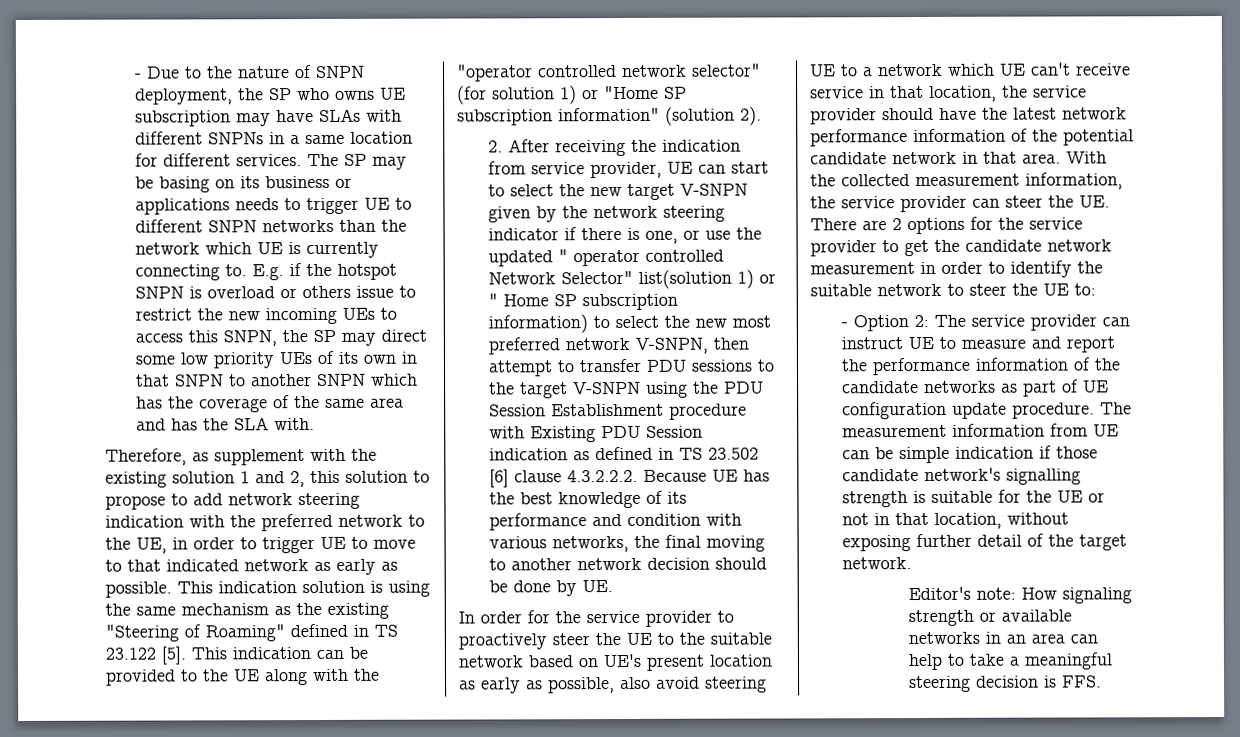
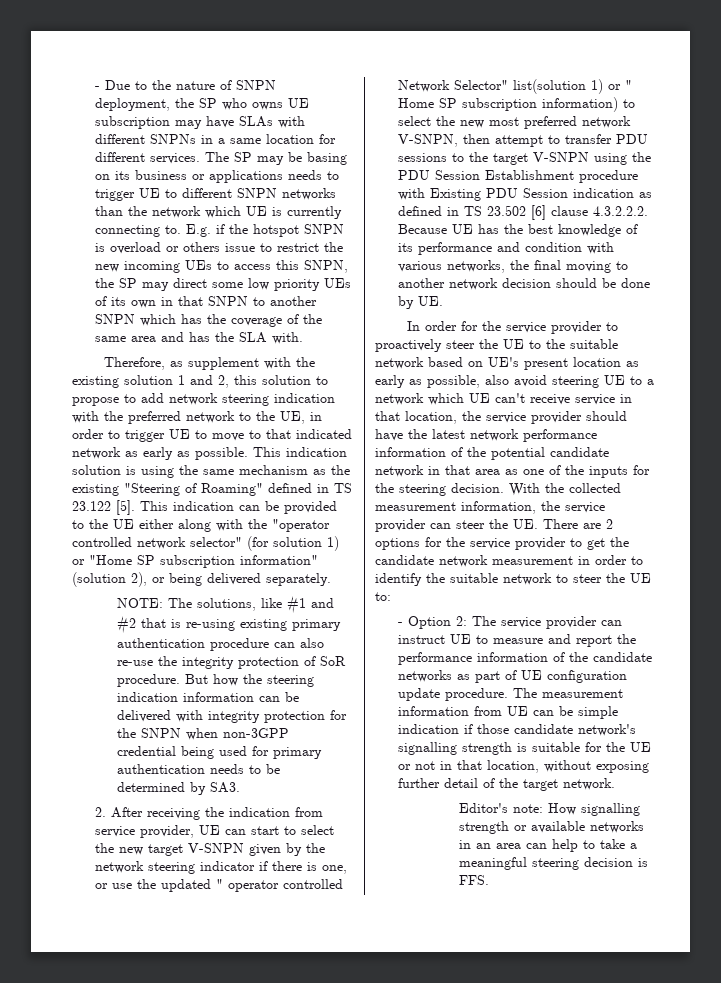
- This indication can be provided to the UE along with the "operator controlled network selector" (for solution 1) or "Home SP subscription information" (solution 2).
+ This indication can be provided to the UE either along with the "operator controlled network selector" (for solution 1) or "Home SP subscription information" (solution 2), or being delivered separately.
+ NOTE: The solutions, like #1 and #2 that is re-using existing primary authentication procedure can also re-use the integrity protection of SoR procedure. But how the steering indication information can be delivered with integrity protection for the SNPN when non-3GPP credential being used for primary authentication needs to be determined by SA3.
- In order for the service provider to proactively steer the UE to the suitable network based on UE's present location as early as possible, also avoid steering UE to a network which UE can't receive service in that location, the service provider should have the latest network performance information of the potential candidate network in that area.
+ In order for the service provider to proactively steer the UE to the suitable network based on UE's present location as early as possible, also avoid steering UE to a network which UE can't receive service in that location, the service provider should have the latest network performance information of the potential candidate network in that area as one of the inputs for the steering decision.
- Editor's note: How signaling strength or available networks in an area can help to take a meaningful steering decision is FFS.
+ Editor's note: How signalling strength or available networks in an area can help to take a meaningful steering decision is FFS.

